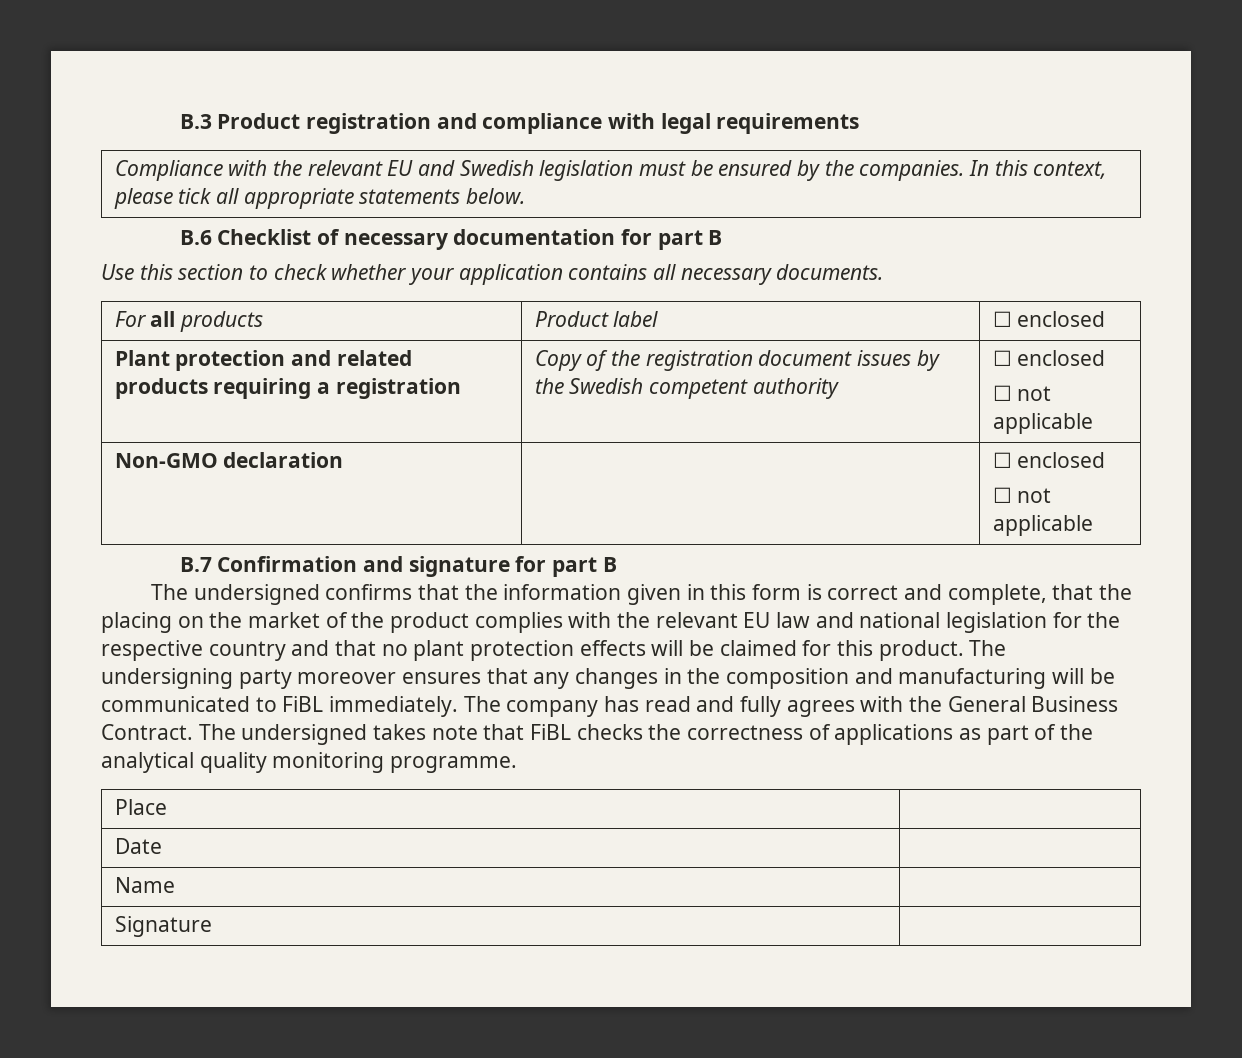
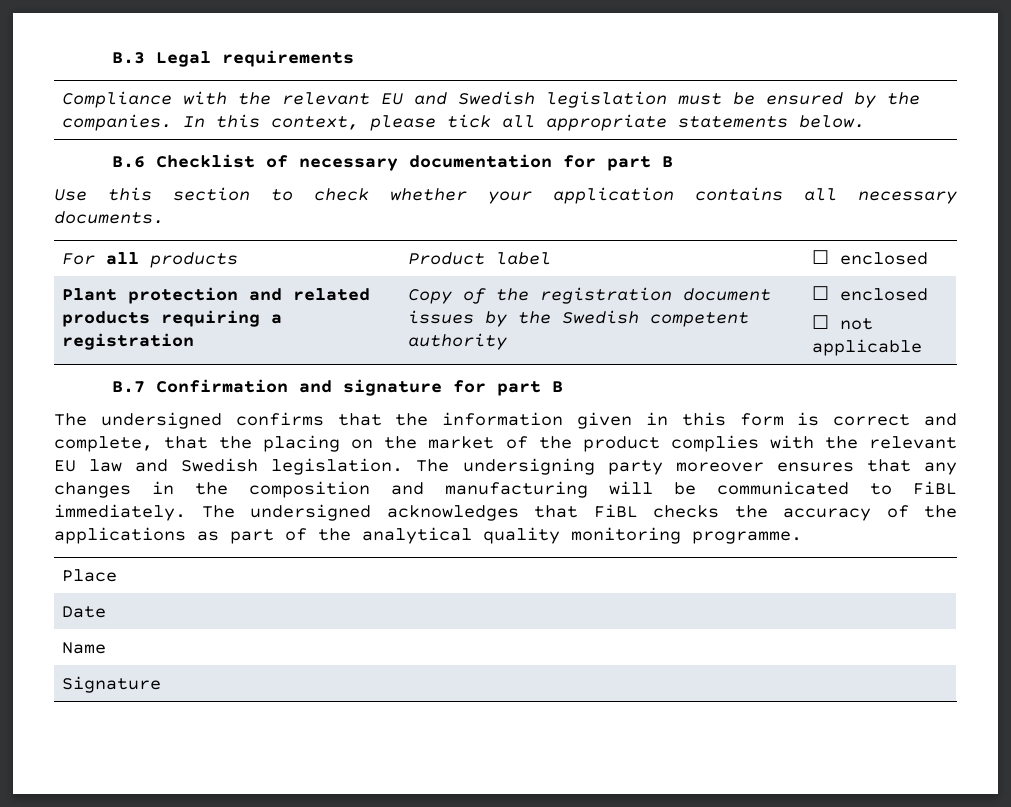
- B.3 Product registration and compliance with legal requirements
+ B.3 Legal requirements
- Non-GMO declaration | | ☐ enclosed
- ☐ not applicable
- The undersigned confirms that the information given in this form is correct and complete, that the placing on the market of the product complies with the relevant EU law and national legislation for the respective country and that no plant protection effects will be claimed for this product.
+ The undersigned confirms that the information given in this form is correct and complete, that the placing on the market of the product complies with the relevant EU law and Swedish legislation.
- The company has read and fully agrees with the General Business Contract. The undersigned takes note that FiBL checks the correctness of applications as part of the analytical quality monitoring programme.
+ The undersigned acknowledges that FiBL checks the accuracy of the applications as part of the analytical quality monitoring programme.

